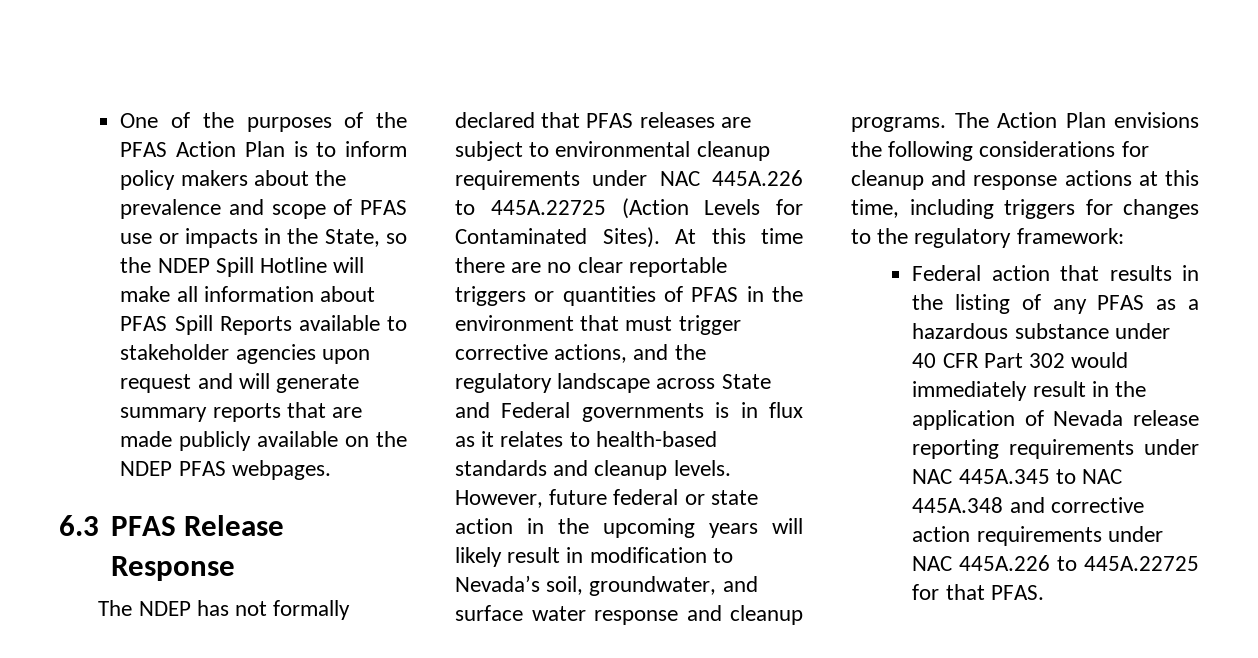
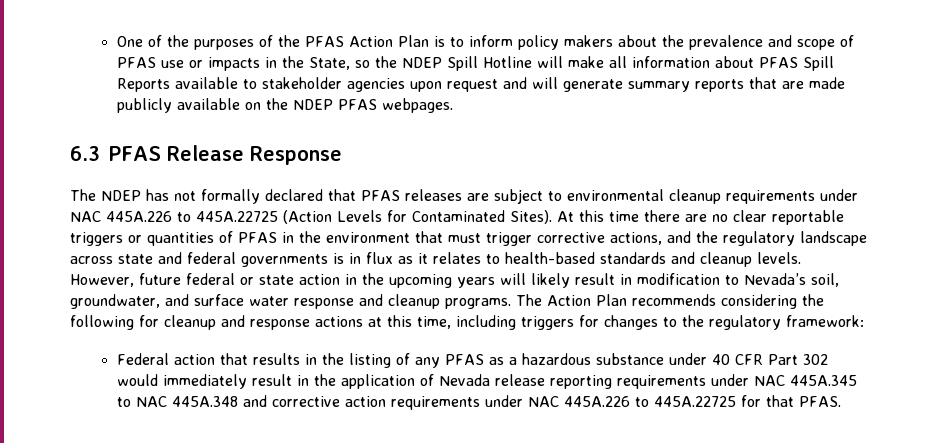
- At this time there are no clear reportable triggers or quantities of PFAS in the environment that must trigger corrective actions, and the regulatory landscape across State and Federal governments is in flux as it relates to health-based standards and cleanup levels.
+ At this time there are no clear reportable triggers or quantities of PFAS in the environment that must trigger corrective actions, and the regulatory landscape across state and federal governments is in flux as it relates to health-based standards and cleanup levels.
- The Action Plan envisions the following considerations for cleanup and response actions at this time, including triggers for changes to the regulatory framework:
+ The Action Plan recommends considering the following for cleanup and response actions at this time, including triggers for changes to the regulatory framework:

